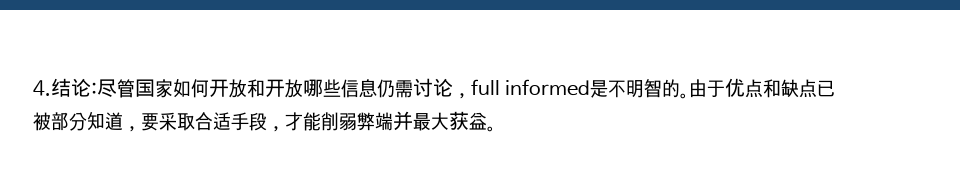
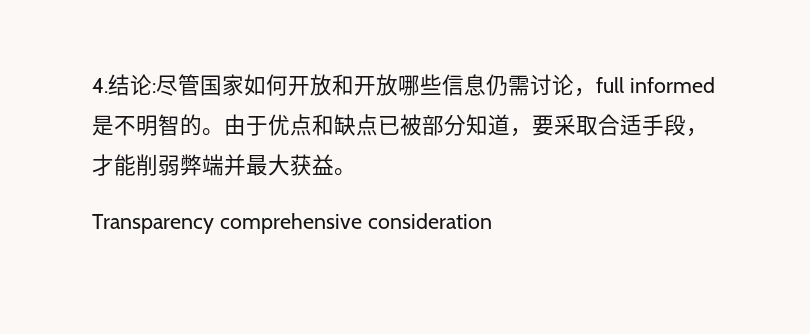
+ Transparency comprehensive consideration

